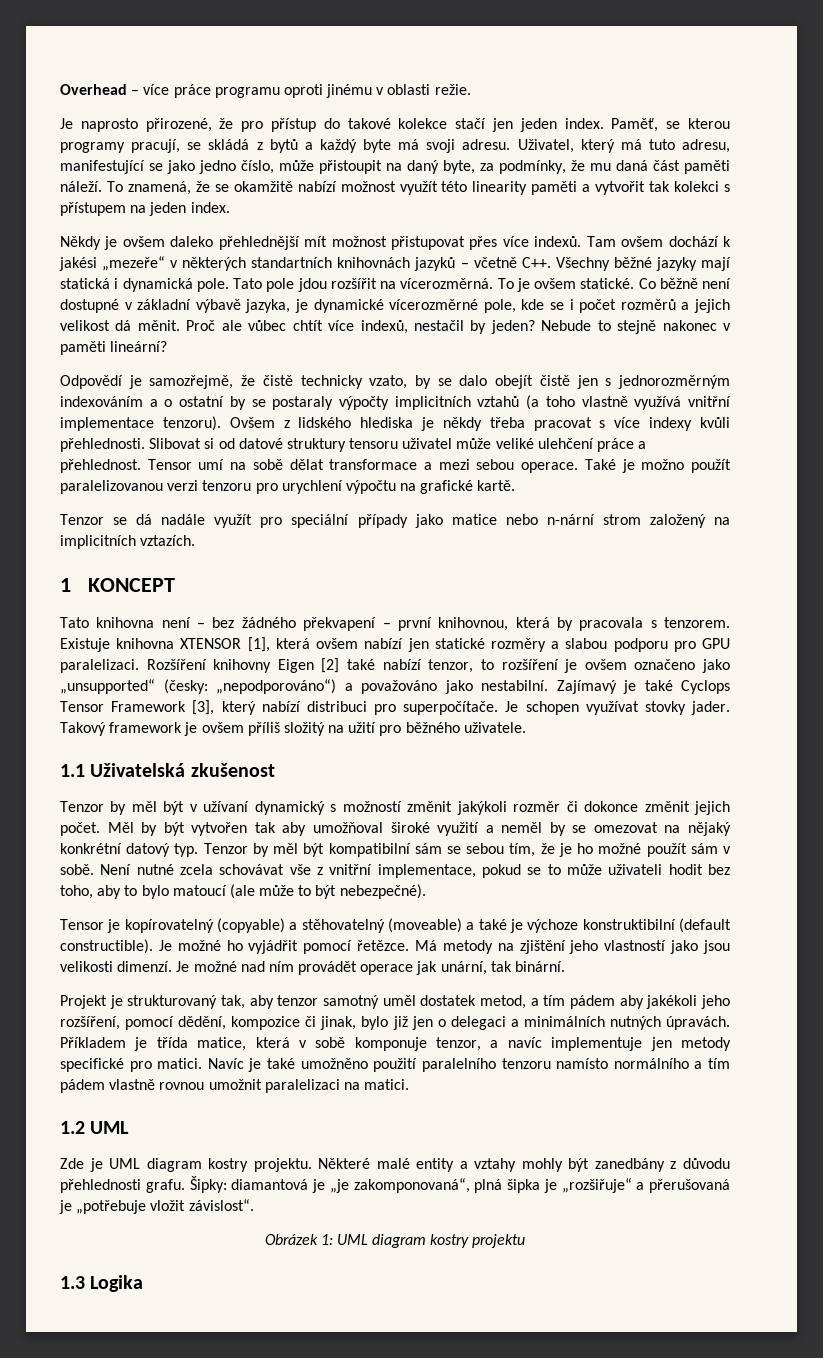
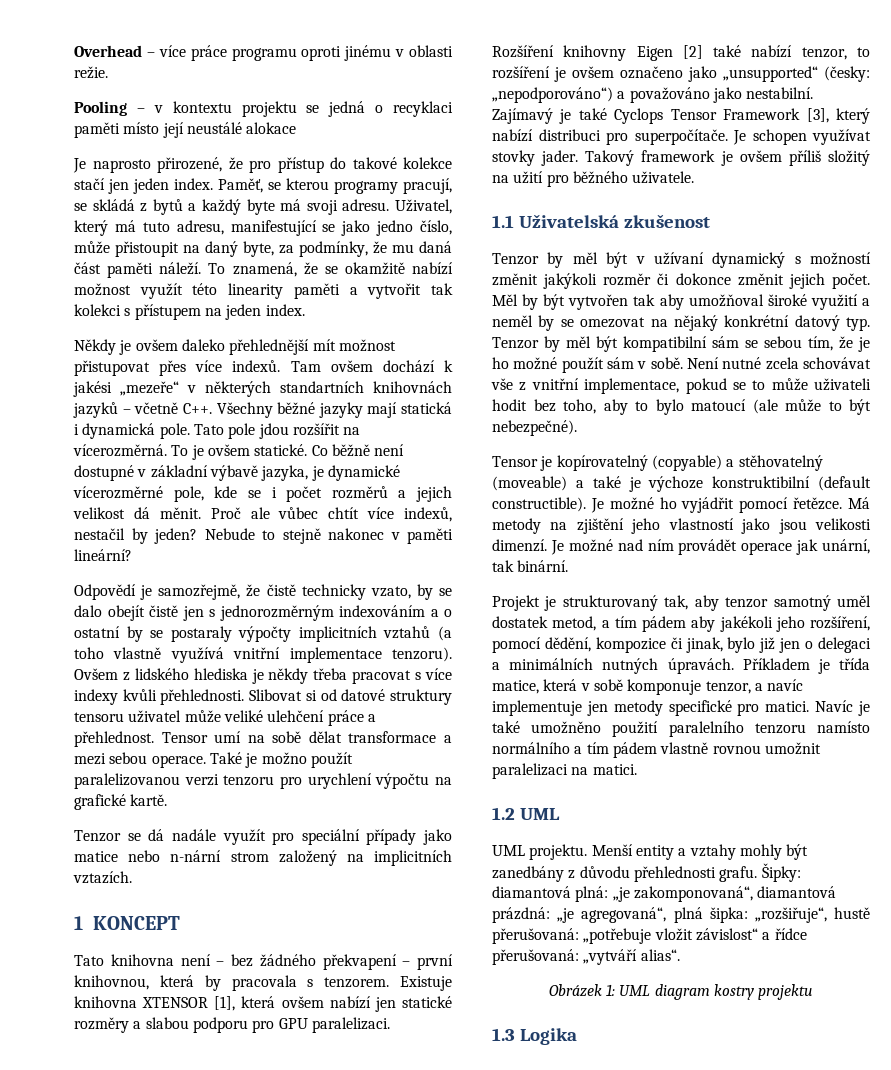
+ Pooling – v kontextu projektu se jedná o recyklaci paměti místo její neustálé alokace
- Zde je UML diagram kostry projektu. Některé malé entity a vztahy mohly být zanedbány z důvodu přehlednosti grafu.
+ UML projektu. Menší entity a vztahy mohly být zanedbány z důvodu přehlednosti grafu.
- Šipky: diamantová je „je zakomponovaná“, plná šipka je „rozšiřuje“ a přerušovaná je „potřebuje vložit závislost“.
+ Šipky: diamantová plná: „je zakomponovaná“, diamantová prázdná: „je agregovaná“, plná šipka: „rozšiřuje“, hustě přerušovaná: „potřebuje vložit závislost“ a řídce přerušovaná: „vytváří alias“.

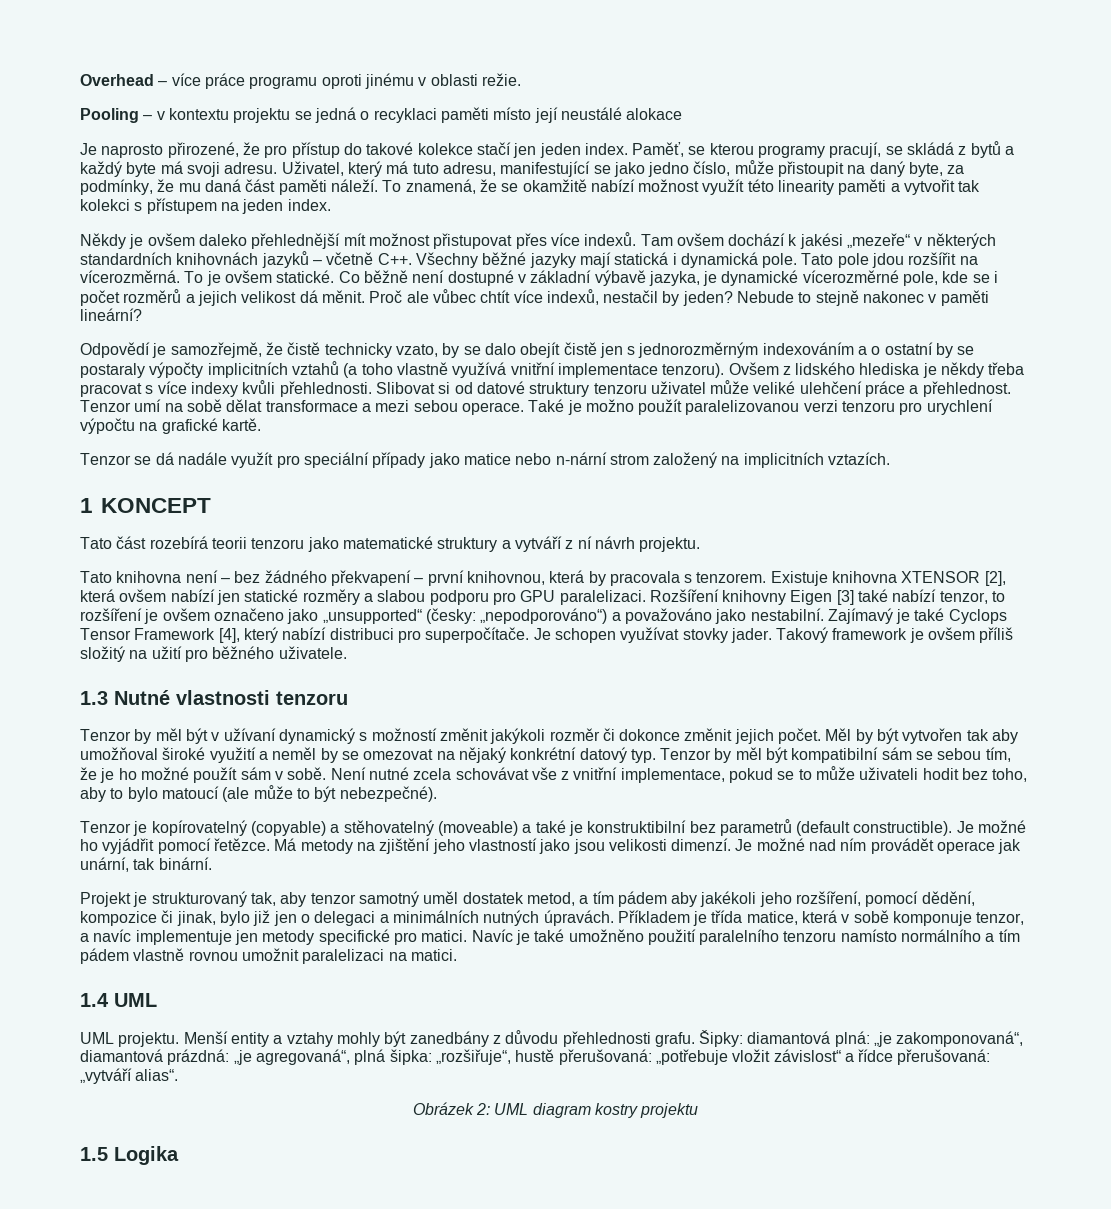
- Tam ovšem dochází k jakési „mezeře“ v některých standartních knihovnách jazyků – včetně C++. Všechny běžné jazyky mají statická i dynamická pole.
+ Tam ovšem dochází k jakési „mezeře“ v některých standardních knihovnách jazyků – včetně C++. Všechny běžné jazyky mají statická i dynamická pole.
- Slibovat si od datové struktury tensoru uživatel může veliké ulehčení práce a přehlednost.
+ Slibovat si od datové struktury tenzoru uživatel může veliké ulehčení práce a přehlednost.
- Tensor umí na sobě dělat transformace a mezi sebou operace.
+ Tenzor umí na sobě dělat transformace a mezi sebou operace.
+ Tato část rozebírá teorii tenzoru jako matematické struktury a vytváří z ní návrh projektu.
- Existuje knihovna XTENSOR [1], která ovšem nabízí jen statické rozměry a slabou podporu pro GPU paralelizaci.
+ Existuje knihovna XTENSOR [2], která ovšem nabízí jen statické rozměry a slabou podporu pro GPU paralelizaci.
- Rozšíření knihovny Eigen [2] také nabízí tenzor, to rozšíření je ovšem označeno jako „unsupported“ (česky: „nepodporováno“) a považováno jako nestabilní.
+ Rozšíření knihovny Eigen [3] také nabízí tenzor, to rozšíření je ovšem označeno jako „unsupported“ (česky: „nepodporováno“) a považováno jako nestabilní.
- Zajímavý je také Cyclops Tensor Framework [3], který nabízí distribuci pro superpočítače.
+ Zajímavý je také Cyclops Tensor Framework [4], který nabízí distribuci pro superpočítače.
- 1.1 Uživatelská zkušenost
+ 1.3 Nutné vlastnosti tenzoru
- Tensor je kopírovatelný (copyable) a stěhovatelný (moveable) a také je výchoze konstruktibilní (default constructible).
+ Tenzor je kopírovatelný (copyable) a stěhovatelný (moveable) a také je konstruktibilní bez parametrů (default constructible).
- 1.2 UML
+ 1.4 UML
- Obrázek 1: UML diagram kostry projektu
+ Obrázek 2: UML diagram kostry projektu
- 1.3 Logika
+ 1.5 Logika

